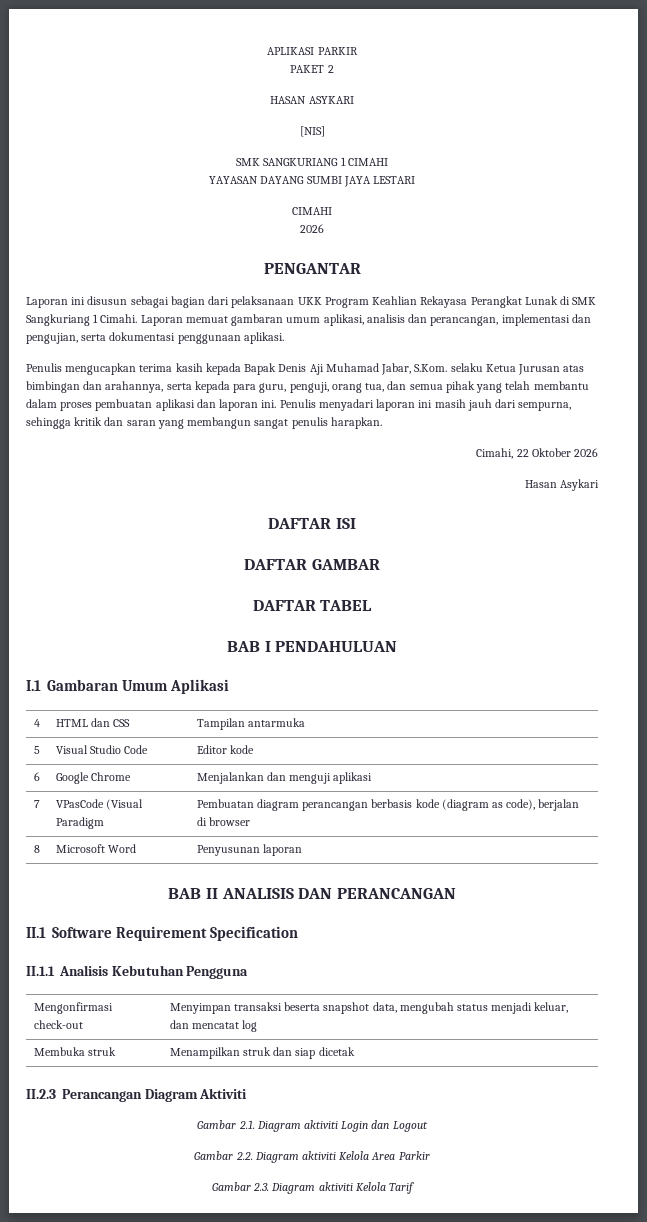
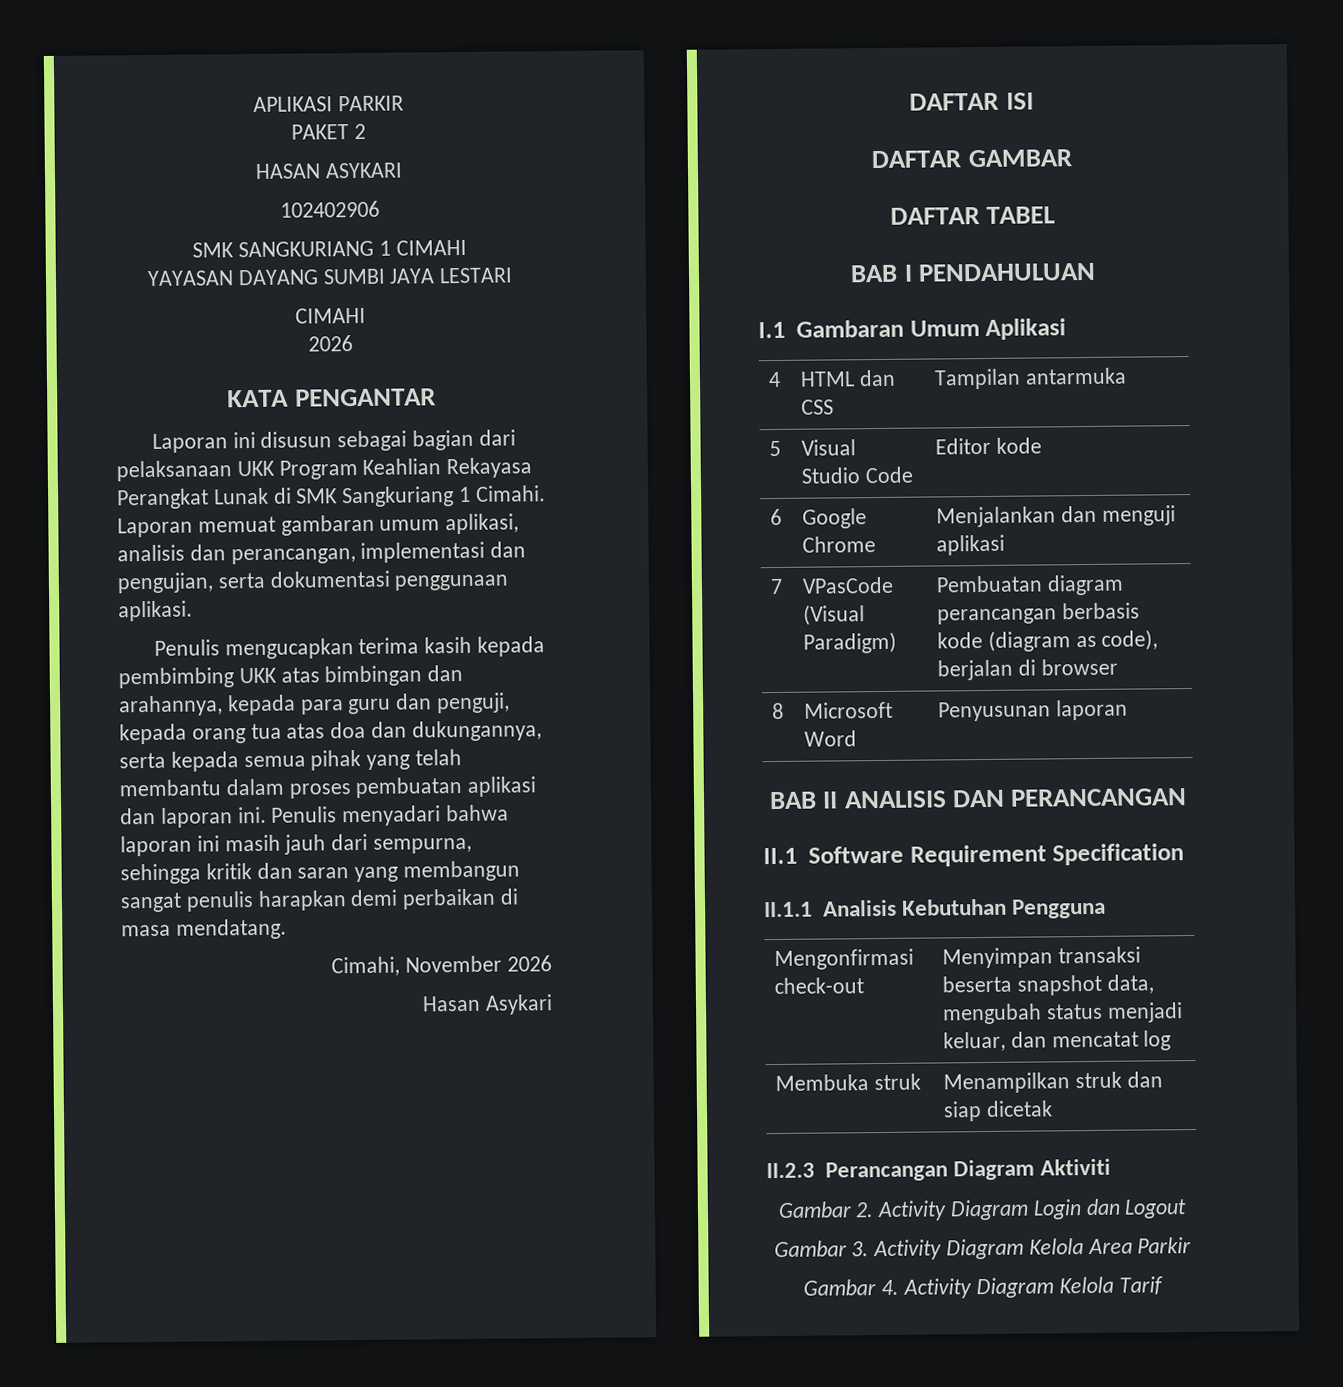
- [NIS]
+ 102402906
- PENGANTAR
+ KATA PENGANTAR
- Penulis mengucapkan terima kasih kepada Bapak Denis Aji Muhamad Jabar, S.Kom. selaku Ketua Jurusan atas bimbingan dan arahannya, serta kepada para guru, penguji, orang tua, dan semua pihak yang telah membantu dalam proses pembuatan aplikasi dan laporan ini.
+ Penulis mengucapkan terima kasih kepada pembimbing UKK atas bimbingan dan arahannya, kepada para guru dan penguji, kepada orang tua atas doa dan dukungannya, serta kepada semua pihak yang telah membantu dalam proses pembuatan aplikasi dan laporan ini.
- Penulis menyadari laporan ini masih jauh dari sempurna, sehingga kritik dan saran yang membangun sangat penulis harapkan.
+ Penulis menyadari bahwa laporan ini masih jauh dari sempurna, sehingga kritik dan saran yang membangun sangat penulis harapkan demi perbaikan di masa mendatang.
- Cimahi, 22 Oktober 2026
+ Cimahi, November 2026
- 7 | VPasCode (Visual Paradigm | Pembuatan diagram perancangan berbasis kode (diagram as code), berjalan di browser
+ 7 | VPasCode (Visual Paradigm) | Pembuatan diagram perancangan berbasis kode (diagram as code), berjalan di browser
- Gambar 2.1. Diagram aktiviti Login dan Logout
+ Gambar 2. Activity Diagram Login dan Logout
- Gambar 2.2. Diagram aktiviti Kelola Area Parkir
+ Gambar 3. Activity Diagram Kelola Area Parkir
- Gambar 2.3. Diagram aktiviti Kelola Tarif
+ Gambar 4. Activity Diagram Kelola Tarif

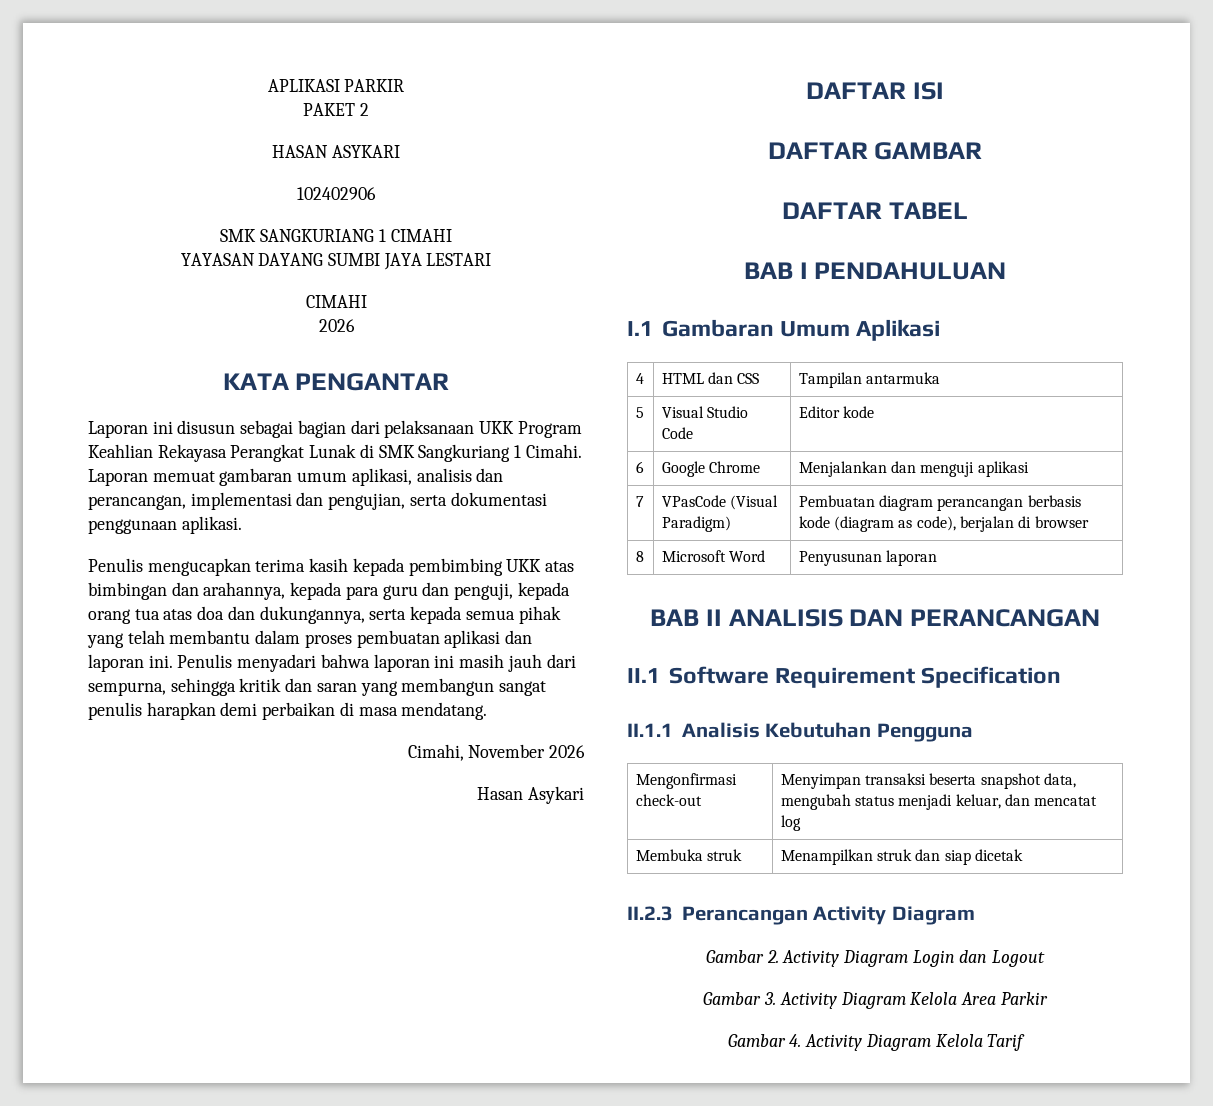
- II.2.3 Perancangan Diagram Aktiviti
+ II.2.3 Perancangan Activity Diagram

